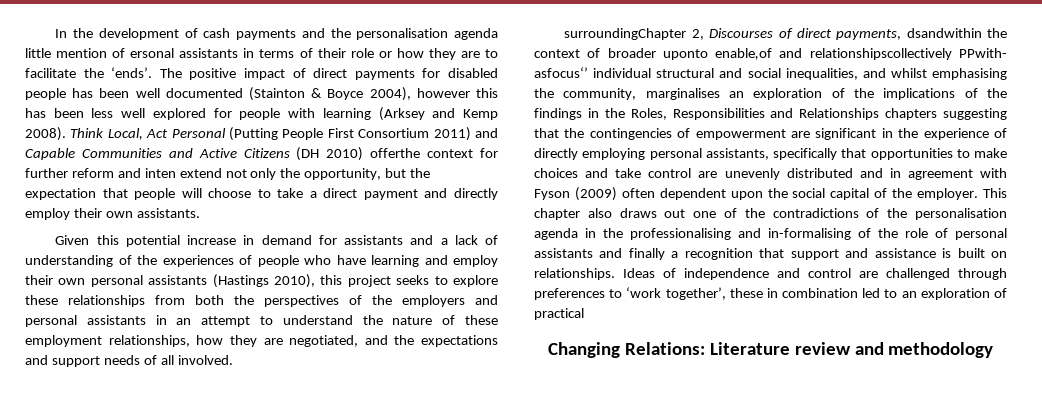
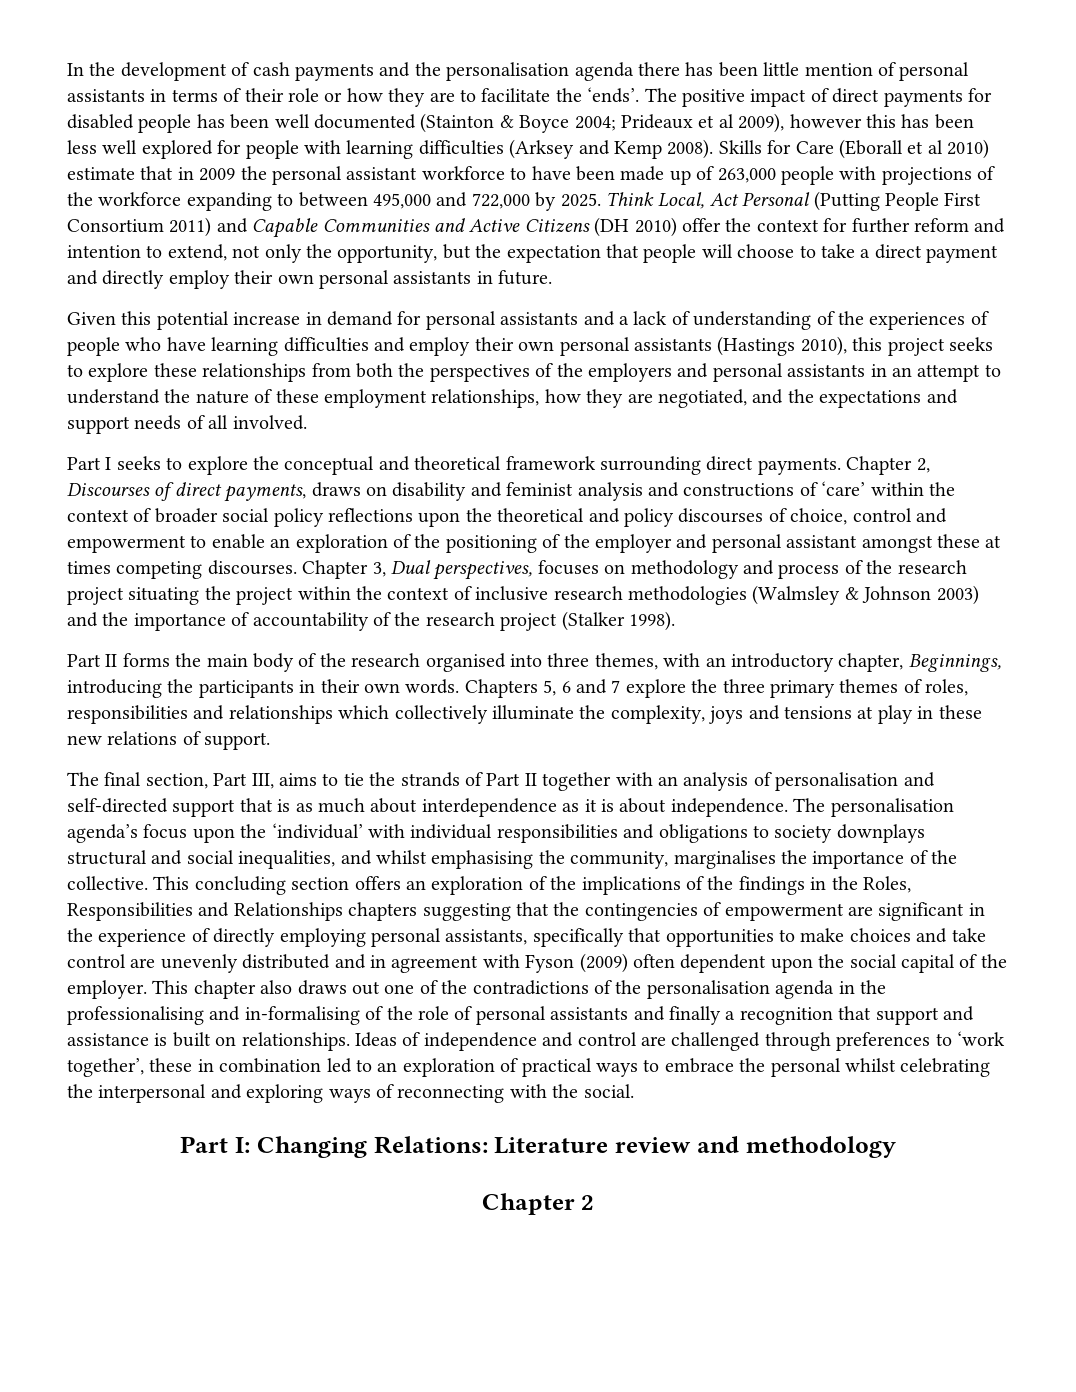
- In the development of cash payments and the personalisation agenda little mention of ersonal assistants in terms of their role or how they are to facilitate the ‘ends’.
+ In the development of cash payments and the personalisation agenda there has been little mention of personal assistants in terms of their role or how they are to facilitate the ‘ends’.
- The positive impact of direct payments for disabled people has been well documented (Stainton & Boyce 2004), however this has been less well explored for people with learning (Arksey and Kemp 2008).
+ The positive impact of direct payments for disabled people has been well documented (Stainton & Boyce 2004; Prideaux et al 2009), however this has been less well explored for people with learning difficulties (Arksey and Kemp 2008).
+ Skills for Care (Eborall et al 2010) estimate that in 2009 the personal assistant workforce to have been made up of 263,000 people with projections of the workforce expanding to between 495,000 and 722,000 by 2025.
- Think Local, Act Personal (Putting People First Consortium 2011) and Capable Communities and Active Citizens (DH 2010) offerthe context for further reform and inten extend not only the opportunity, but the expectation that people will choose to take a direct payment and directly employ their own assistants.
+ Think Local, Act Personal (Putting People First Consortium 2011) and Capable Communities and Active Citizens (DH 2010) offer the context for further reform and intention to extend, not only the opportunity, but the expectation that people will choose to take a direct payment and directly employ their own personal assistants in future.
- Given this potential increase in demand for assistants and a lack of understanding of the experiences of people who have learning and employ their own personal assistants (Hastings 2010), this project seeks to explore these relationships from both the perspectives of the employers and personal assistants in an attempt to understand the nature of these employment relationships, how they are negotiated, and the expectations and support needs of all involved.
+ Given this potential increase in demand for personal assistants and a lack of understanding of the experiences of people who have learning difficulties and employ their own personal assistants (Hastings 2010), this project seeks to explore these relationships from both the perspectives of the employers and personal assistants in an attempt to understand the nature of these employment relationships, how they are negotiated, and the expectations and support needs of all involved.
- surroundingChapter 2, Discourses of direct payments, dsandwithin the context of broader uponto enable,of and relationshipscollectively PPwith- asfocus‘’ individual structural and social inequalities, and whilst emphasising the community, marginalises an exploration of the implications of the findings in the Roles, Responsibilities and Relationships chapters suggesting that the contingencies of empowerment are significant in the experience of directly employing personal assistants, specifically that opportunities to make choices and take control are unevenly distributed and in agreement with Fyson (2009) often dependent upon the social capital of the employer.
+ Part I seeks to explore the conceptual and theoretical framework surrounding direct payments. Chapter 2, Discourses of direct payments, draws on disability and feminist analysis and constructions of ‘care’ within the context of broader social policy reflections upon the theoretical and policy discourses of choice, control and empowerment to enable an exploration of the positioning of the employer and personal assistant amongst these at times competing discourses. Chapter 3, Dual perspectives, focuses on methodology and process of the research project situating the project within the context of inclusive research methodologies (Walmsley & Johnson 2003) and the importance of accountability of the research project (Stalker 1998).
+ Part II forms the main body of the research organised into three themes, with an introductory chapter, Beginnings, introducing the participants in their own words. Chapters 5, 6 and 7 explore the three primary themes of roles, responsibilities and relationships which collectively illuminate the complexity, joys and tensions at play in these new relations of support.
+ The final section, Part III, aims to tie the strands of Part II together with an analysis of personalisation and self-directed support that is as much about interdependence as it is about independence. The personalisation agenda’s focus upon the ‘individual’ with individual responsibilities and obligations to society downplays structural and social inequalities, and whilst emphasising the community, marginalises the importance of the collective. This concluding section offers an exploration of the implications of the findings in the Roles, Responsibilities and Relationships chapters suggesting that the contingencies of empowerment are significant in the experience of directly employing personal assistants, specifically that opportunities to make choices and take control are unevenly distributed and in agreement with Fyson (2009) often dependent upon the social capital of the employer.
- Ideas of independence and control are challenged through preferences to ‘work together’, these in combination led to an exploration of practical
- Changing Relations: Literature review and methodology
+ Ideas of independence and control are challenged through preferences to ‘work together’, these in combination led to an exploration of practical ways to embrace the personal whilst celebrating the interpersonal and exploring ways of reconnecting with the social.
+ Part I: Changing Relations: Literature review and methodology
+ Chapter 2

